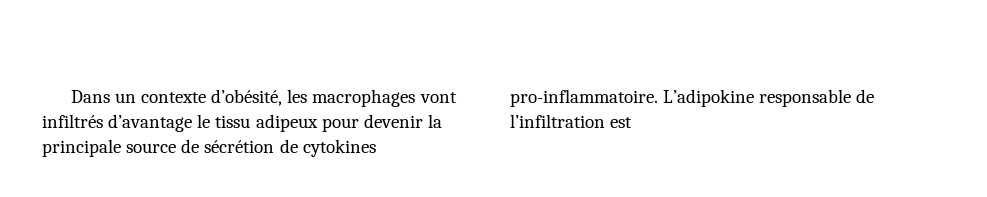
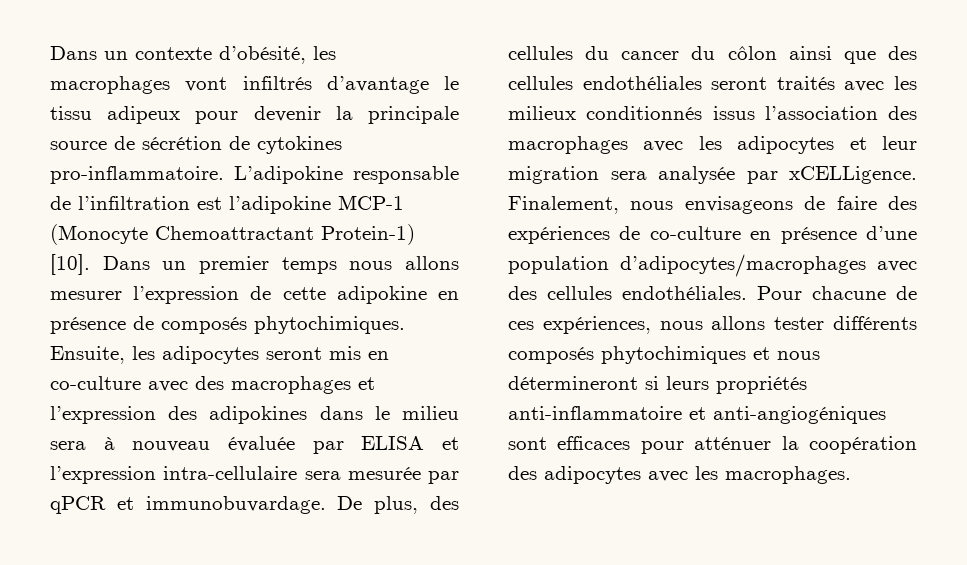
- L’adipokine responsable de l’infiltration est
+ L’adipokine responsable de l’infiltration est l’adipokine MCP-1 (Monocyte Chemoattractant Protein-1) [10]. Dans un premier temps nous allons mesurer l’expression de cette adipokine en présence de composés phytochimiques. Ensuite, les adipocytes seront mis en co-culture avec des macrophages et l’expression des adipokines dans le milieu sera à nouveau évaluée par ELISA et l’expression intra-cellulaire sera mesurée par qPCR et immunobuvardage. De plus, des cellules du cancer du côlon ainsi que des cellules endothéliales seront traités avec les milieux conditionnés issus l’association des macrophages avec les adipocytes et leur migration sera analysée par xCELLigence. Finalement, nous envisageons de faire des expériences de co-culture en présence d’une population d’adipocytes/macrophages avec des cellules endothéliales. Pour chacune de ces expériences, nous allons tester différents composés phytochimiques et nous détermineront si leurs propriétés anti-inflammatoire et anti-angiogéniques sont efficaces pour atténuer la coopération des adipocytes avec les macrophages.

